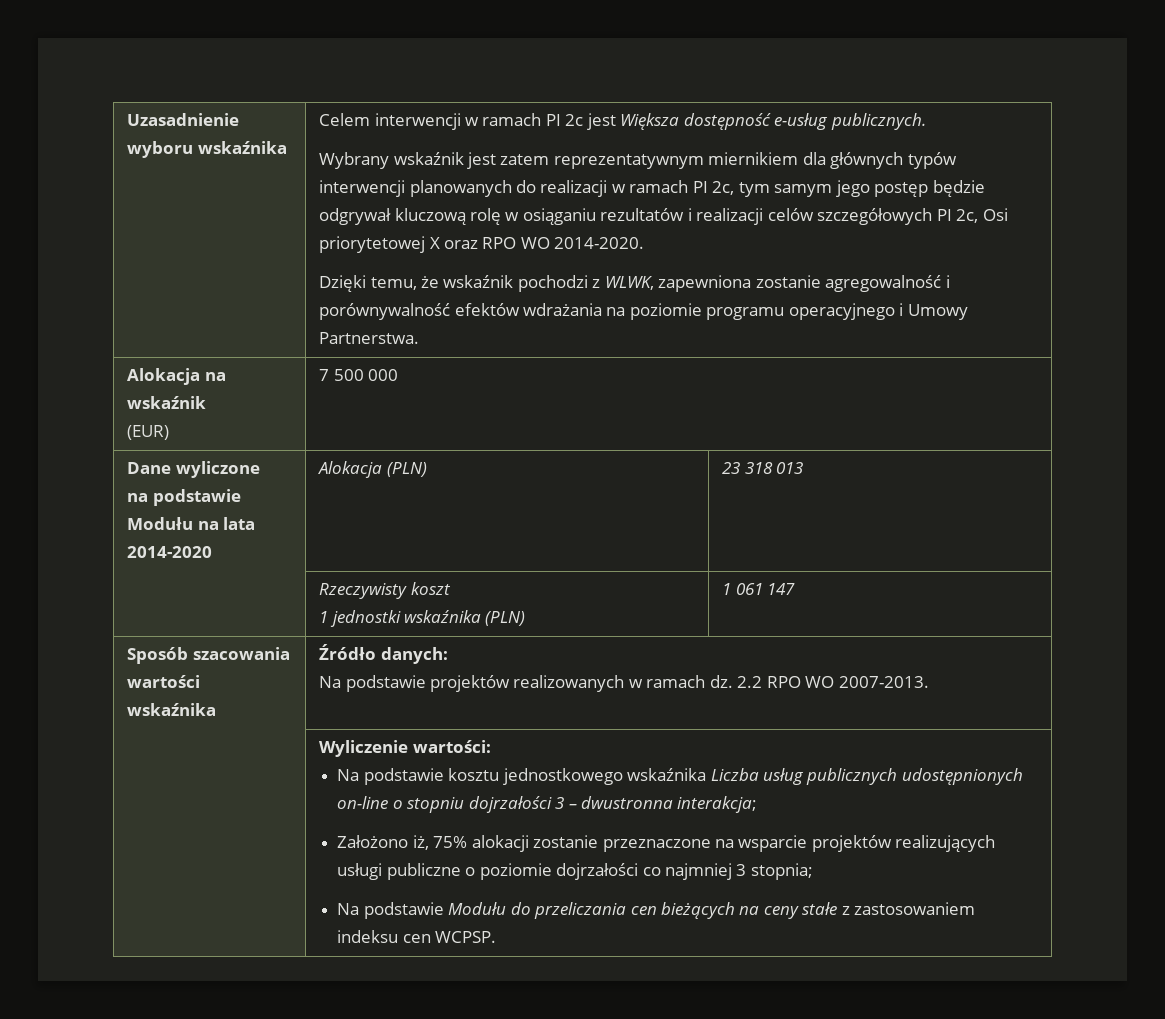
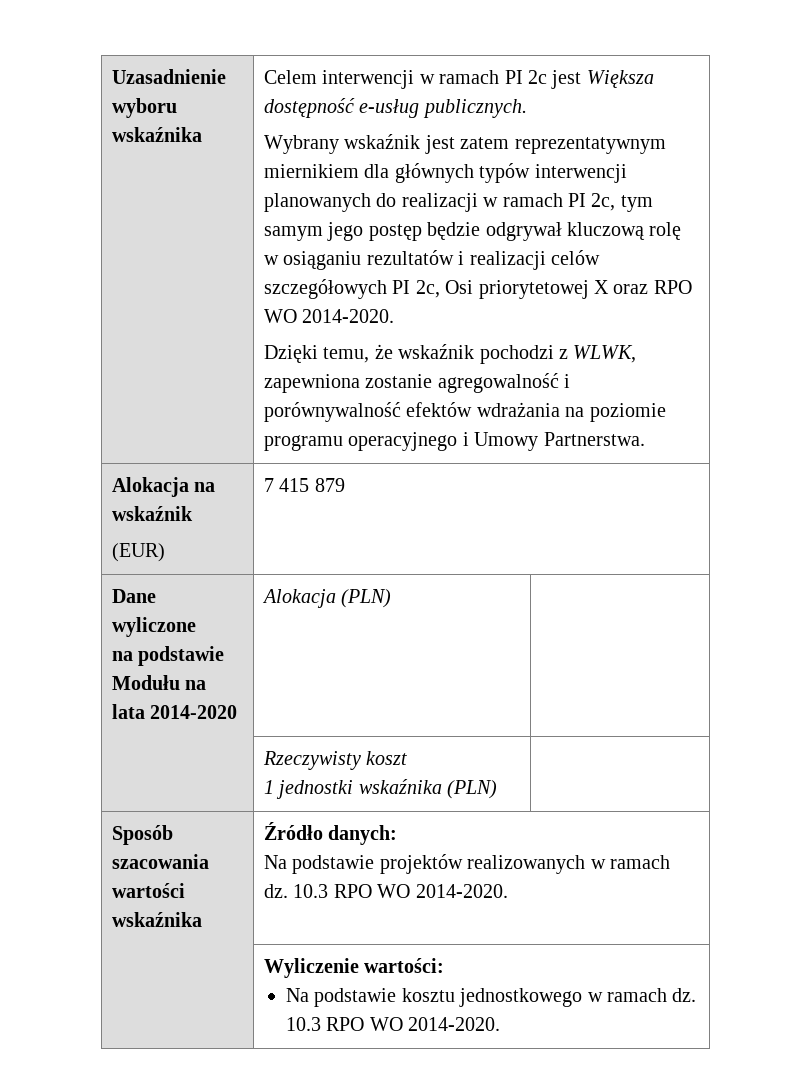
  Alokacja na wskaźnik
- (EUR) | 7 500 000
+ (EUR) | 7 415 879
  Dane wyliczone
- na podstawie Modułu na lata 2014-2020 | Alokacja (PLN) | 23 318 013
+ na podstawie Modułu na lata 2014-2020 | Alokacja (PLN) |
  | Rzeczywisty koszt
- 1 jednostki wskaźnika (PLN) | 1 061 147
+ 1 jednostki wskaźnika (PLN) |
  Sposób szacowania wartości wskaźnika | Źródło danych:
- Na podstawie projektów realizowanych w ramach dz. 2.2 RPO WO 2007-2013.
+ Na podstawie projektów realizowanych w ramach dz. 10.3 RPO WO 2014-2020.
- Na podstawie kosztu jednostkowego wskaźnika Liczba usług publicznych udostępnionych on-line o stopniu dojrzałości 3 – dwustronna interakcja;
- Założono iż, 75% alokacji zostanie przeznaczone na wsparcie projektów realizujących usługi publiczne o poziomie dojrzałości co najmniej 3 stopnia;
- Na podstawie Modułu do przeliczania cen bieżących na ceny stałe z zastosowaniem indeksu cen WCPSP.
+ Na podstawie kosztu jednostkowego w ramach dz. 10.3 RPO WO 2014-2020.

